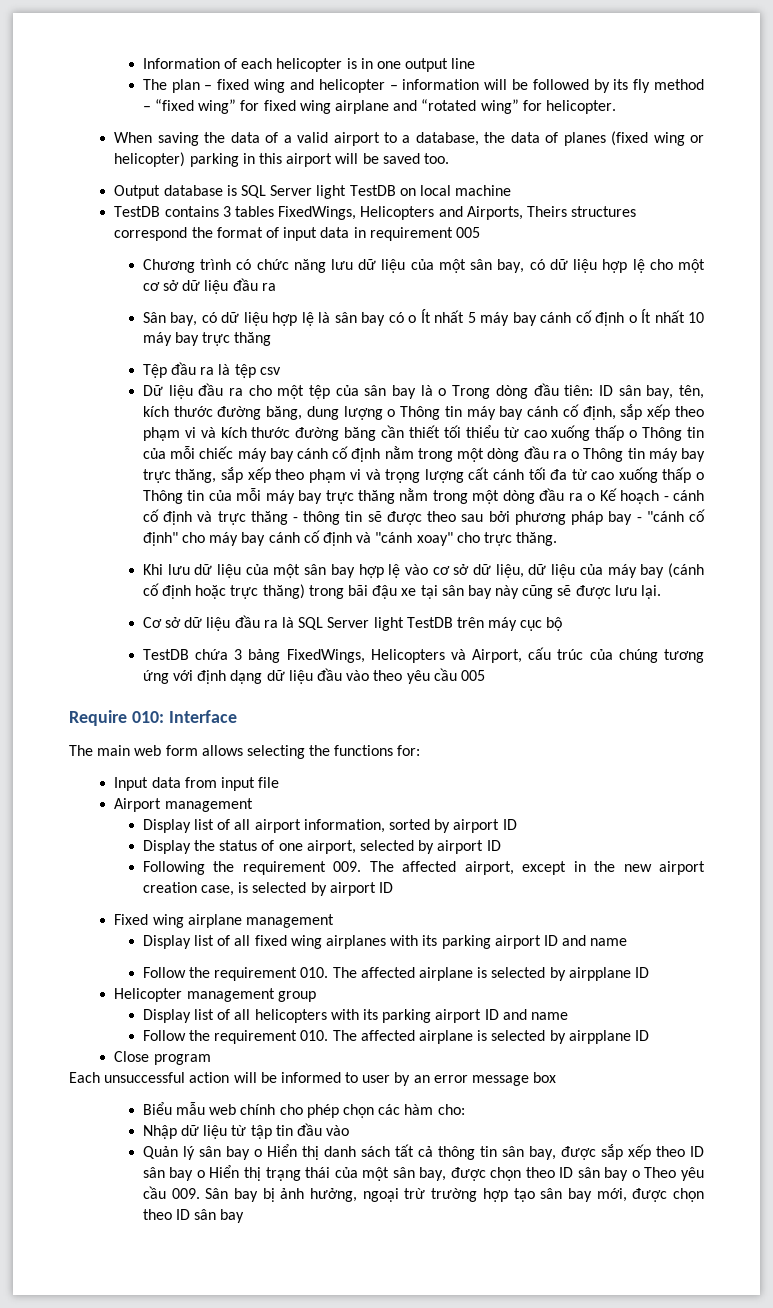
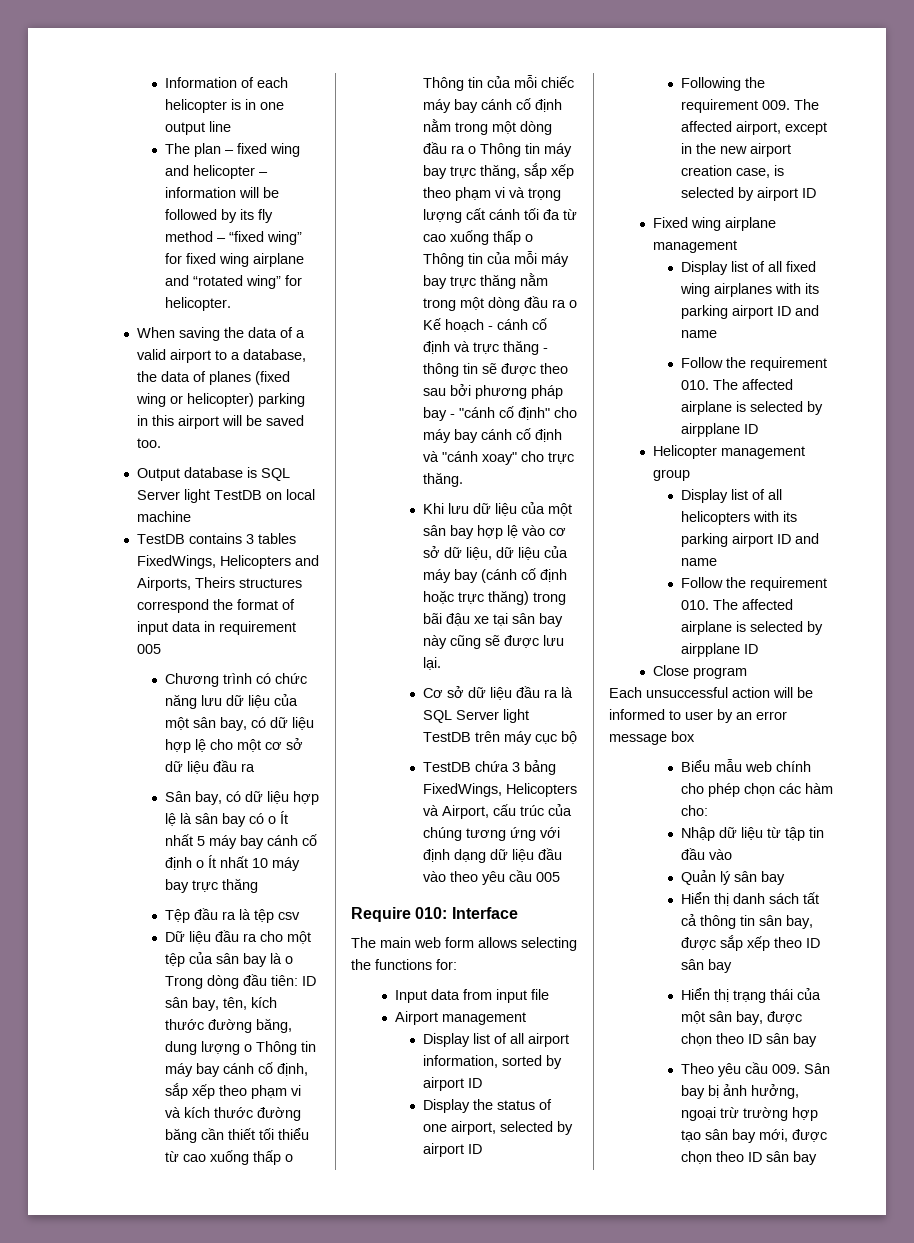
- Quản lý sân bay o Hiển thị danh sách tất cả thông tin sân bay, được sắp xếp theo ID sân bay o Hiển thị trạng thái của một sân bay, được chọn theo ID sân bay o Theo yêu cầu 009. Sân bay bị ảnh hưởng, ngoại trừ trường hợp tạo sân bay mới, được chọn theo ID sân bay
+ Quản lý sân bay
+ Hiển thị danh sách tất cả thông tin sân bay, được sắp xếp theo ID sân bay
+ Hiển thị trạng thái của một sân bay, được chọn theo ID sân bay
+ Theo yêu cầu 009. Sân bay bị ảnh hưởng, ngoại trừ trường hợp tạo sân bay mới, được chọn theo ID sân bay

